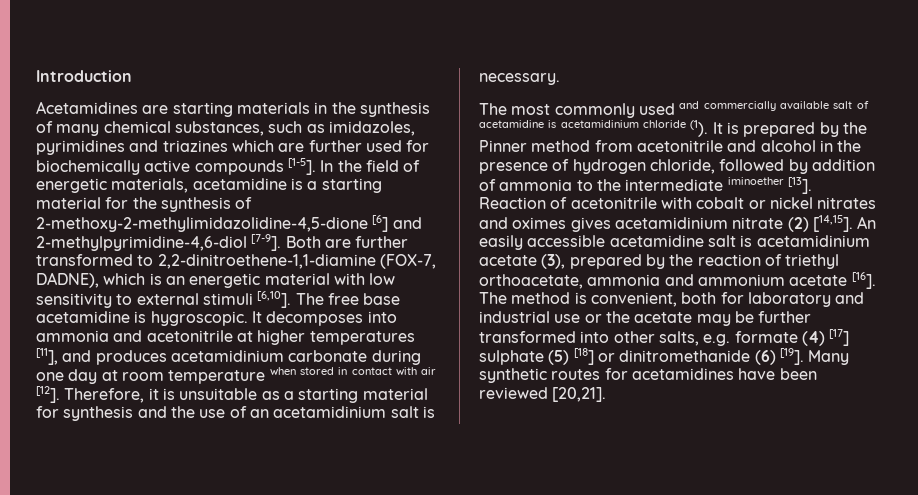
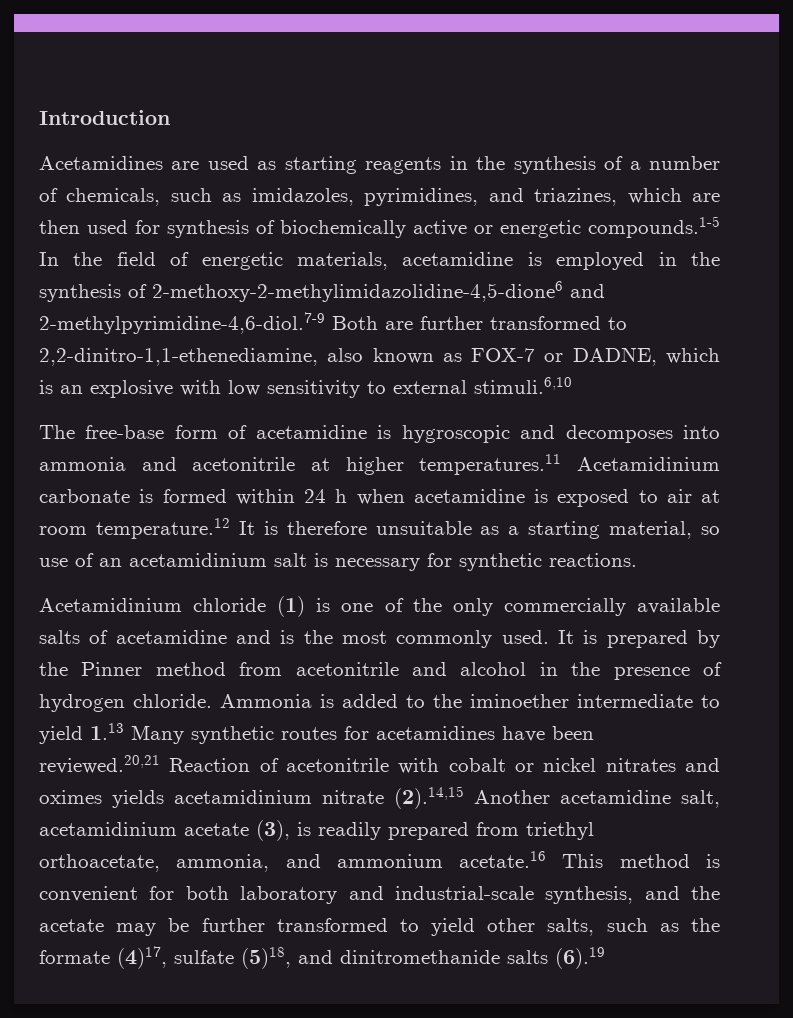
- Acetamidines are starting materials in the synthesis of many chemical substances, such as imidazoles, pyrimidines and triazines which are further used for biochemically active compounds [1-5]. In the field of energetic materials, acetamidine is a starting material for the synthesis of 2-methoxy-2-methylimidazolidine-4,5-dione [6] and 2-methylpyrimidine-4,6-diol [7-9]. Both are further transformed to 2,2-dinitroethene-1,1-diamine (FOX-7, DADNE), which is an energetic material with low sensitivity to external stimuli [6,10]. The free base acetamidine is hygroscopic. It decomposes into ammonia and acetonitrile at higher temperatures [11], and produces acetamidinium carbonate during one day at room temperature when stored in contact with air [12]. Therefore, it is unsuitable as a starting material for synthesis and the use of an acetamidinium salt is necessary.
- The most commonly used and commercially available salt of acetamidine is acetamidinium chloride (1).
+ Acetamidines are used as starting reagents in the synthesis of a number of chemicals, such as imidazoles, pyrimidines, and triazines, which are then used for synthesis of biochemically active or energetic compounds.1-5 In the field of energetic materials, acetamidine is employed in the synthesis of 2-methoxy-2-methylimidazolidine-4,5-dione6 and 2-methylpyrimidine-4,6-diol.7-9 Both are further transformed to 2,2-dinitro-1,1-ethenediamine, also known as FOX-7 or DADNE, which is an explosive with low sensitivity to external stimuli.6,10
+ The free-base form of acetamidine is hygroscopic and decomposes into ammonia and acetonitrile at higher temperatures.11 Acetamidinium carbonate is formed within 24 h when acetamidine is exposed to air at room temperature.12 It is therefore unsuitable as a starting material, so use of an acetamidinium salt is necessary for synthetic reactions.
+ Acetamidinium chloride (1) is one of the only commercially available salts of acetamidine and is the most commonly used.
- It is prepared by the Pinner method from acetonitrile and alcohol in the presence of hydrogen chloride, followed by addition of ammonia to the intermediate iminoether [13]. Reaction of acetonitrile with cobalt or nickel nitrates and oximes gives acetamidinium nitrate (2) [14,15]. An easily accessible acetamidine salt is acetamidinium acetate (3), prepared by the reaction of triethyl orthoacetate, ammonia and ammonium acetate [16]. The method is convenient, both for laboratory and industrial use or the acetate may be further transformed into other salts, e.g. formate (4) [17] sulphate (5) [18] or dinitromethanide (6) [19]. Many synthetic routes for acetamidines have been reviewed [20,21].
+ It is prepared by the Pinner method from acetonitrile and alcohol in the presence of hydrogen chloride. Ammonia is added to the iminoether intermediate to yield 1.13 Many synthetic routes for acetamidines have been reviewed.20,21 Reaction of acetonitrile with cobalt or nickel nitrates and oximes yields acetamidinium nitrate (2).14,15 Another acetamidine salt, acetamidinium acetate (3), is readily prepared from triethyl orthoacetate, ammonia, and ammonium acetate.16 This method is convenient for both laboratory and industrial-scale synthesis, and the acetate may be further transformed to yield other salts, such as the formate (4)17, sulfate (5)18, and dinitromethanide salts (6).19

